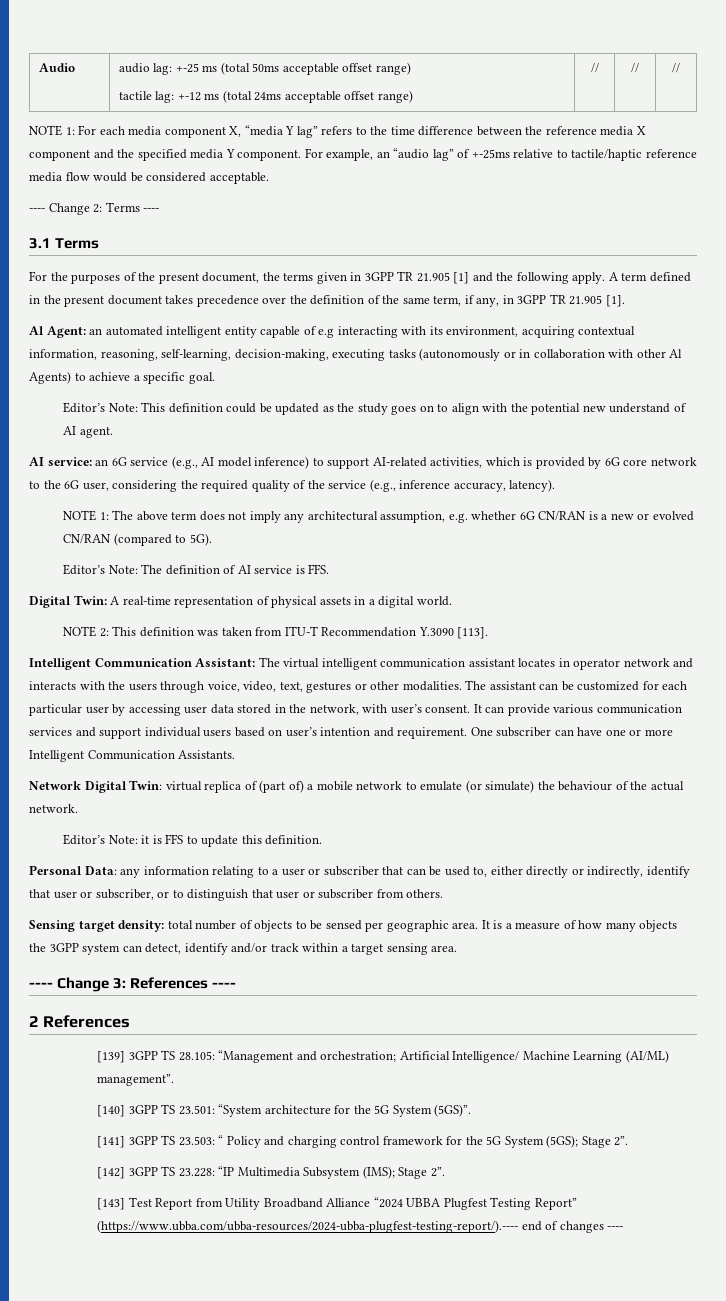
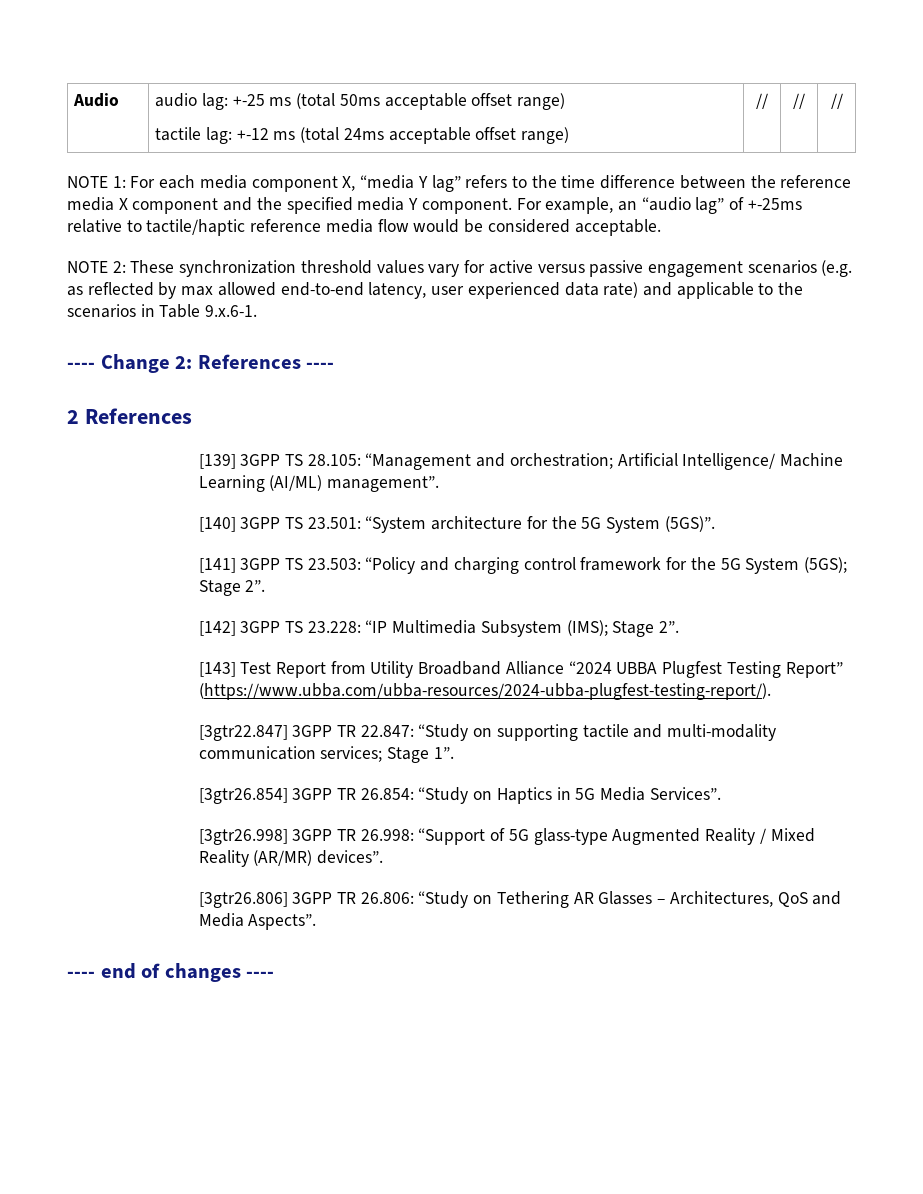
- ---- Change 2: Terms ----
- 3.1 Terms
- For the purposes of the present document, the terms given in 3GPP TR 21.905 [1] and the following apply. A term defined in the present document takes precedence over the definition of the same term, if any, in 3GPP TR 21.905 [1].
- Al Agent: an automated intelligent entity capable of e.g interacting with its environment, acquiring contextual information, reasoning, self-learning, decision-making, executing tasks (autonomously or in collaboration with other Al Agents) to achieve a specific goal.
- Editor’s Note: This definition could be updated as the study goes on to align with the potential new understand of AI agent.
- AI service: an 6G service (e.g., AI model inference) to support AI-related activities, which is provided by 6G core network to the 6G user, considering the required quality of the service (e.g., inference accuracy, latency).
- NOTE 1: The above term does not imply any architectural assumption, e.g. whether 6G CN/RAN is a new or evolved CN/RAN (compared to 5G).
- Editor’s Note: The definition of AI service is FFS.
- Digital Twin: A real-time representation of physical assets in a digital world.
- NOTE 2: This definition was taken from ITU-T Recommendation Y.3090 [113].
- Intelligent Communication Assistant: The virtual intelligent communication assistant locates in operator network and interacts with the users through voice, video, text, gestures or other modalities. The assistant can be customized for each particular user by accessing user data stored in the network, with user’s consent. It can provide various communication services and support individual users based on user’s intention and requirement. One subscriber can have one or more Intelligent Communication Assistants.
- Network Digital Twin: virtual replica of (part of) a mobile network to emulate (or simulate) the behaviour of the actual network.
- Editor’s Note: it is FFS to update this definition.
- Personal Data: any information relating to a user or subscriber that can be used to, either directly or indirectly, identify that user or subscriber, or to distinguish that user or subscriber from others.
- Sensing target density: total number of objects to be sensed per geographic area. It is a measure of how many objects the 3GPP system can detect, identify and/or track within a target sensing area.
- ---- Change 3: References ----
+ NOTE 2: These synchronization threshold values vary for active versus passive engagement scenarios (e.g. as reflected by max allowed end-to-end latency, user experienced data rate) and applicable to the scenarios in Table 9.x.6-1.
+ ---- Change 2: References ----
- [141] 3GPP TS 23.503: “ Policy and charging control framework for the 5G System (5GS); Stage 2”.
+ [141] 3GPP TS 23.503: “Policy and charging control framework for the 5G System (5GS); Stage 2”.
- [143] Test Report from Utility Broadband Alliance “2024 UBBA Plugfest Testing Report” (https://www.ubba.com/ubba-resources/2024-ubba-plugfest-testing-report/).---- end of changes ----
+ [143] Test Report from Utility Broadband Alliance “2024 UBBA Plugfest Testing Report” (https://www.ubba.com/ubba-resources/2024-ubba-plugfest-testing-report/).
+ [3gtr22.847] 3GPP TR 22.847: “Study on supporting tactile and multi-modality communication services; Stage 1”.
+ [3gtr26.854] 3GPP TR 26.854: “Study on Haptics in 5G Media Services”.
+ [3gtr26.998] 3GPP TR 26.998: “Support of 5G glass-type Augmented Reality / Mixed Reality (AR/MR) devices”.
+ [3gtr26.806] 3GPP TR 26.806: “Study on Tethering AR Glasses – Architectures, QoS and Media Aspects”.
+ ---- end of changes ----

